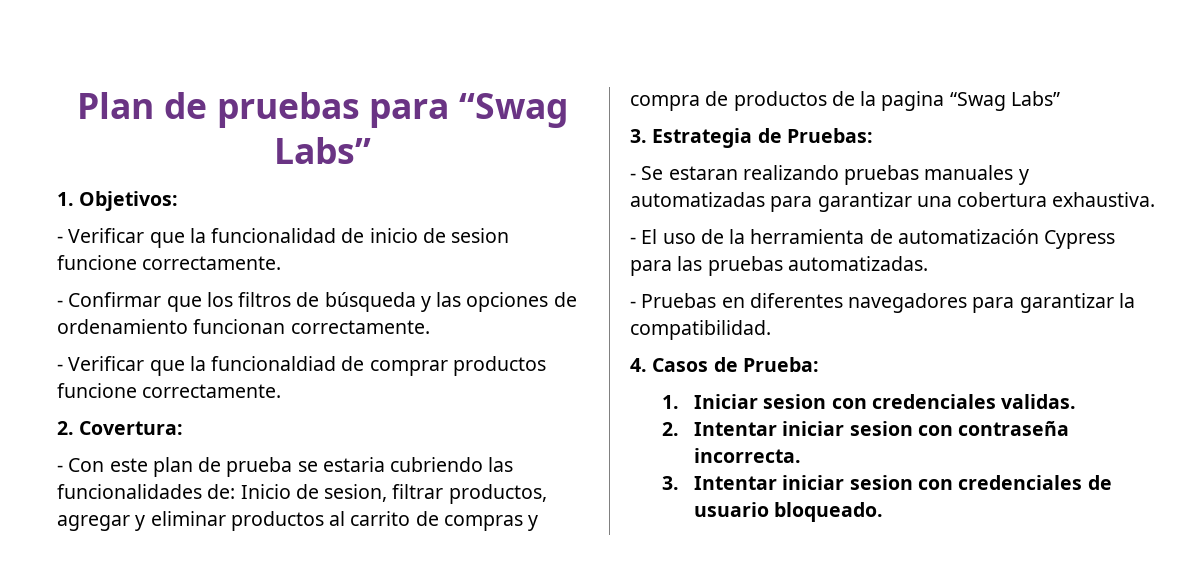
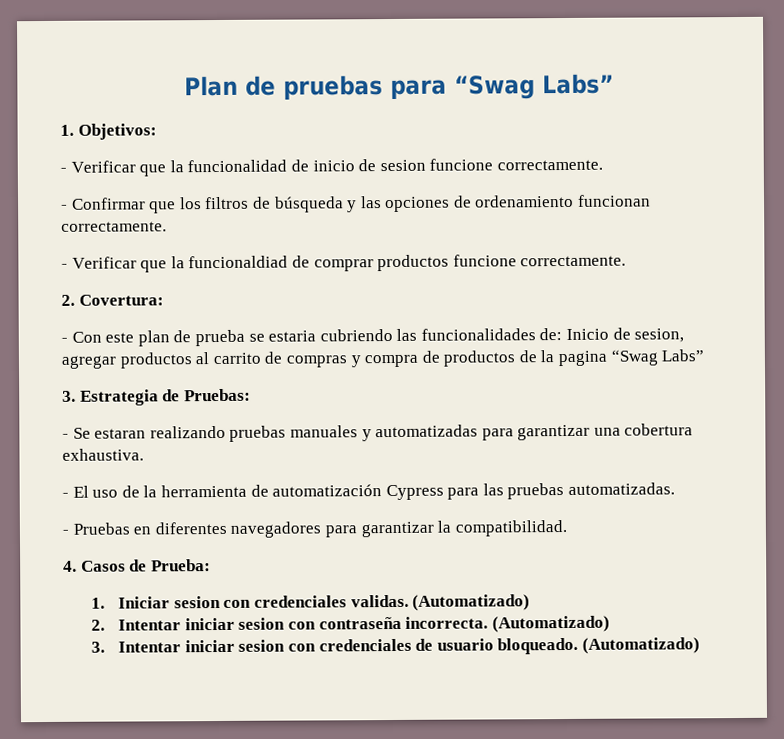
- - Con este plan de prueba se estaria cubriendo las funcionalidades de: Inicio de sesion, filtrar productos, agregar y eliminar productos al carrito de compras y compra de productos de la pagina “Swag Labs”
+ - Con este plan de prueba se estaria cubriendo las funcionalidades de: Inicio de sesion, agregar productos al carrito de compras y compra de productos de la pagina “Swag Labs”
- 1. Iniciar sesion con credenciales validas.
+ 1. Iniciar sesion con credenciales validas. (Automatizado)
- 2. Intentar iniciar sesion con contraseña incorrecta.
+ 2. Intentar iniciar sesion con contraseña incorrecta. (Automatizado)
- 3. Intentar iniciar sesion con credenciales de usuario bloqueado.
+ 3. Intentar iniciar sesion con credenciales de usuario bloqueado. (Automatizado)

